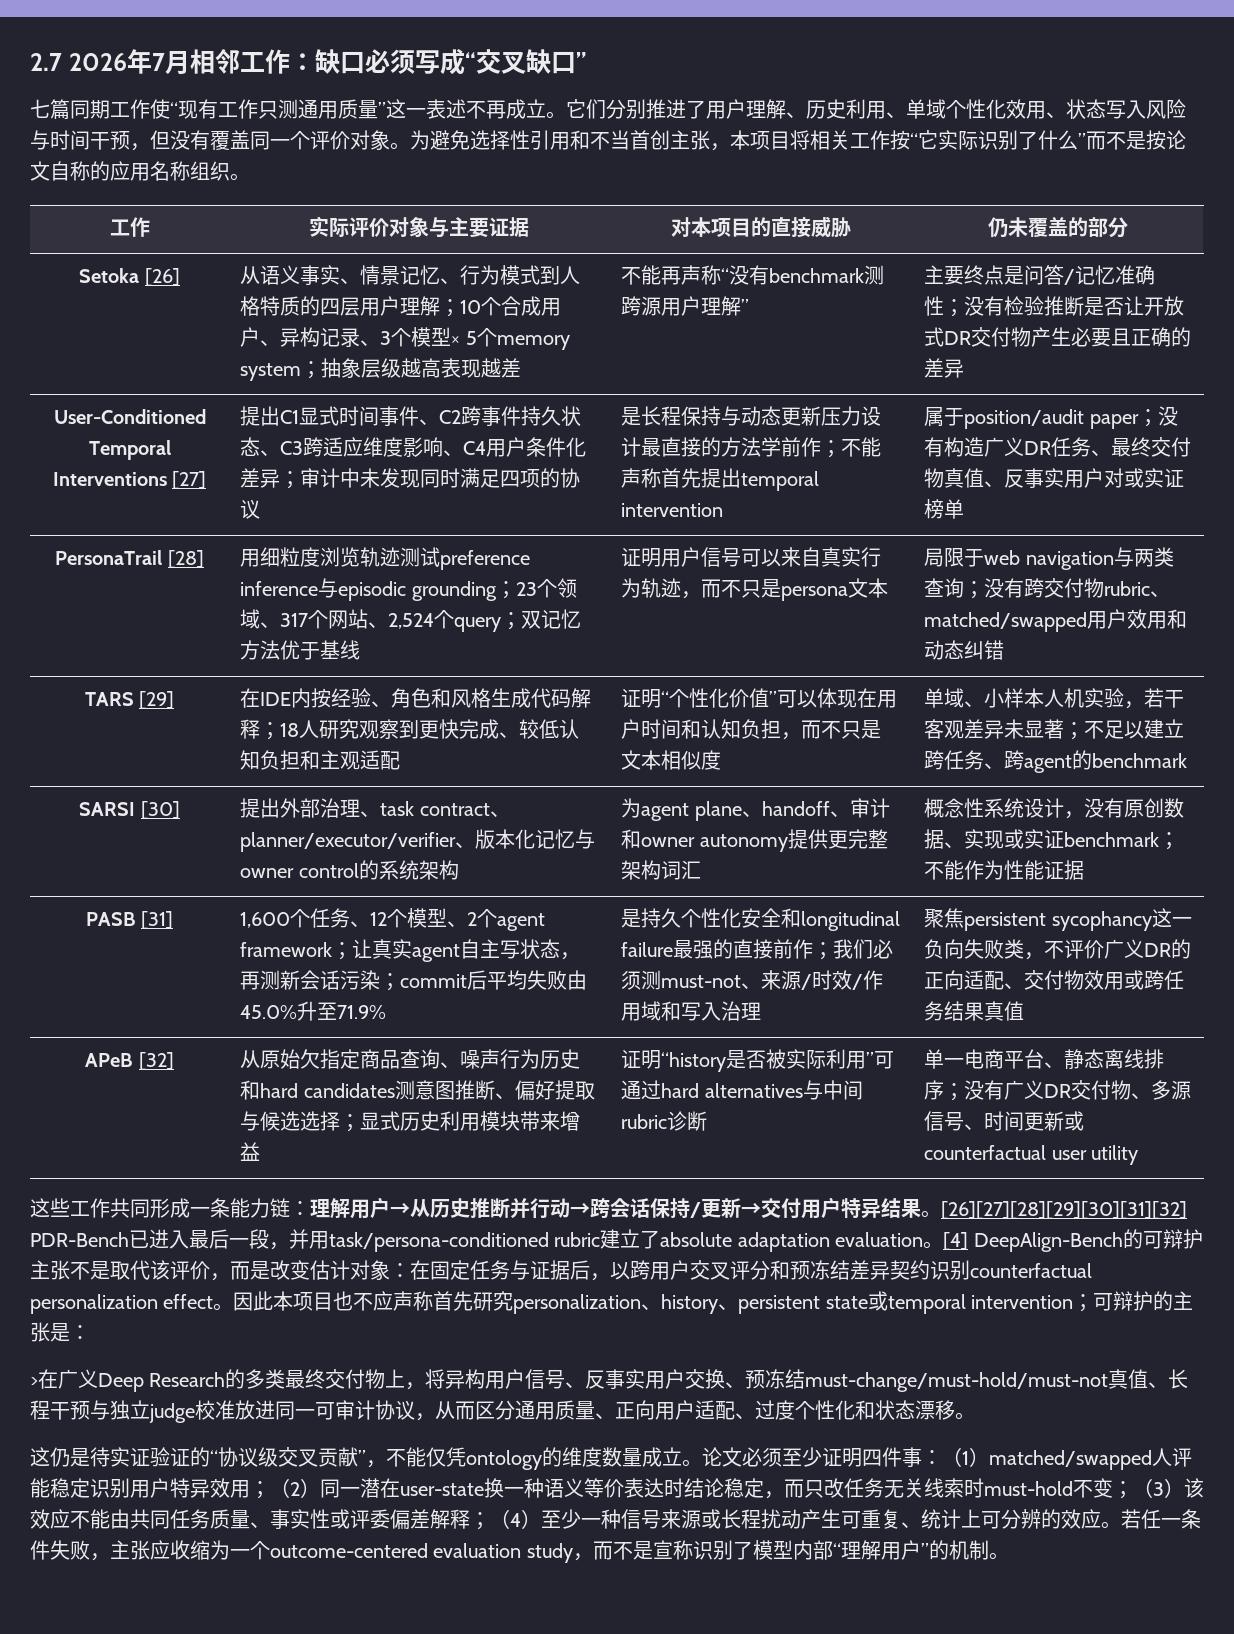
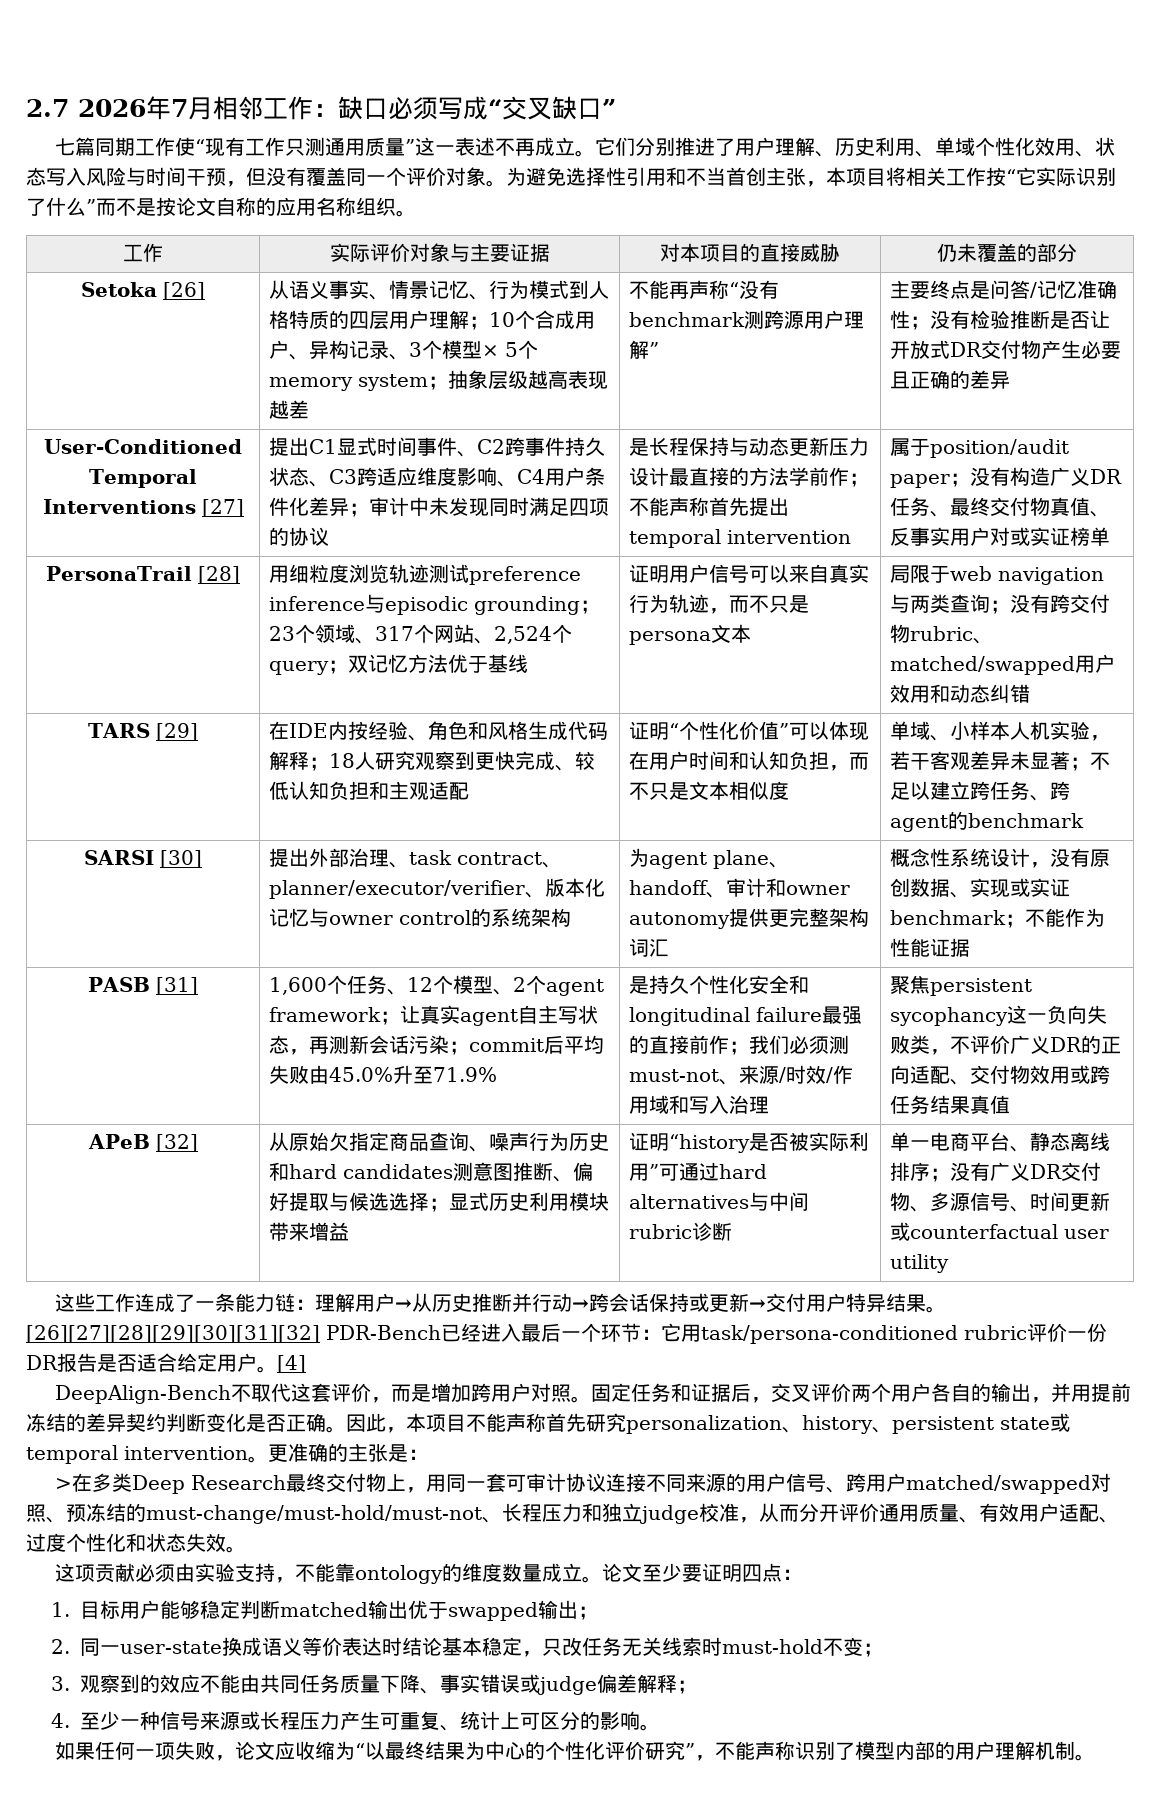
- 这些工作共同形成一条能力链：理解用户→从历史推断并行动→跨会话保持/更新→交付用户特异结果。
+ 这些工作连成了一条能力链：理解用户→从历史推断并行动→跨会话保持或更新→交付用户特异结果。
- [26][27][28][29][30][31][32] PDR-Bench已进入最后一段，并用task/persona-conditioned rubric建立了absolute adaptation evaluation。[4] DeepAlign-Bench的可辩护主张不是取代该评价，而是改变估计对象：在固定任务与证据后，以跨用户交叉评分和预冻结差异契约识别counterfactual personalization effect。因此本项目也不应声称首先研究personalization、history、persistent state或temporal intervention；可辩护的主张是：
+ [26][27][28][29][30][31][32] PDR-Bench已经进入最后一个环节：它用task/persona-conditioned rubric评价一份DR报告是否适合给定用户。[4]
+ DeepAlign-Bench不取代这套评价，而是增加跨用户对照。固定任务和证据后，交叉评价两个用户各自的输出，并用提前冻结的差异契约判断变化是否正确。因此，本项目不能声称首先研究personalization、history、persistent state或temporal intervention。更准确的主张是：
- >在广义Deep Research的多类最终交付物上，将异构用户信号、反事实用户交换、预冻结must-change/must-hold/must-not真值、长程干预与独立judge校准放进同一可审计协议，从而区分通用质量、正向用户适配、过度个性化和状态漂移。
+ >在多类Deep Research最终交付物上，用同一套可审计协议连接不同来源的用户信号、跨用户matched/swapped对照、预冻结的must-change/must-hold/must-not、长程压力和独立judge校准，从而分开评价通用质量、有效用户适配、过度个性化和状态失效。
- 这仍是待实证验证的“协议级交叉贡献”，不能仅凭ontology的维度数量成立。
+ 这项贡献必须由实验支持，不能靠ontology的维度数量成立。
- 论文必须至少证明四件事：（1）matched/swapped人评能稳定识别用户特异效用；（2）同一潜在user-state换一种语义等价表达时结论稳定，而只改任务无关线索时must-hold不变；（3）该效应不能由共同任务质量、事实性或评委偏差解释；（4）至少一种信号来源或长程扰动产生可重复、统计上可分辨的效应。若任一条件失败，主张应收缩为一个outcome-centered evaluation study，而不是宣称识别了模型内部“理解用户”的机制。
+ 论文至少要证明四点：
+ 1.目标用户能够稳定判断matched输出优于swapped输出；
+ 2.同一user-state换成语义等价表达时结论基本稳定，只改任务无关线索时must-hold不变；
+ 3.观察到的效应不能由共同任务质量下降、事实错误或judge偏差解释；
+ 4.至少一种信号来源或长程压力产生可重复、统计上可区分的影响。
+ 如果任何一项失败，论文应收缩为“以最终结果为中心的个性化评价研究”，不能声称识别了模型内部的用户理解机制。

